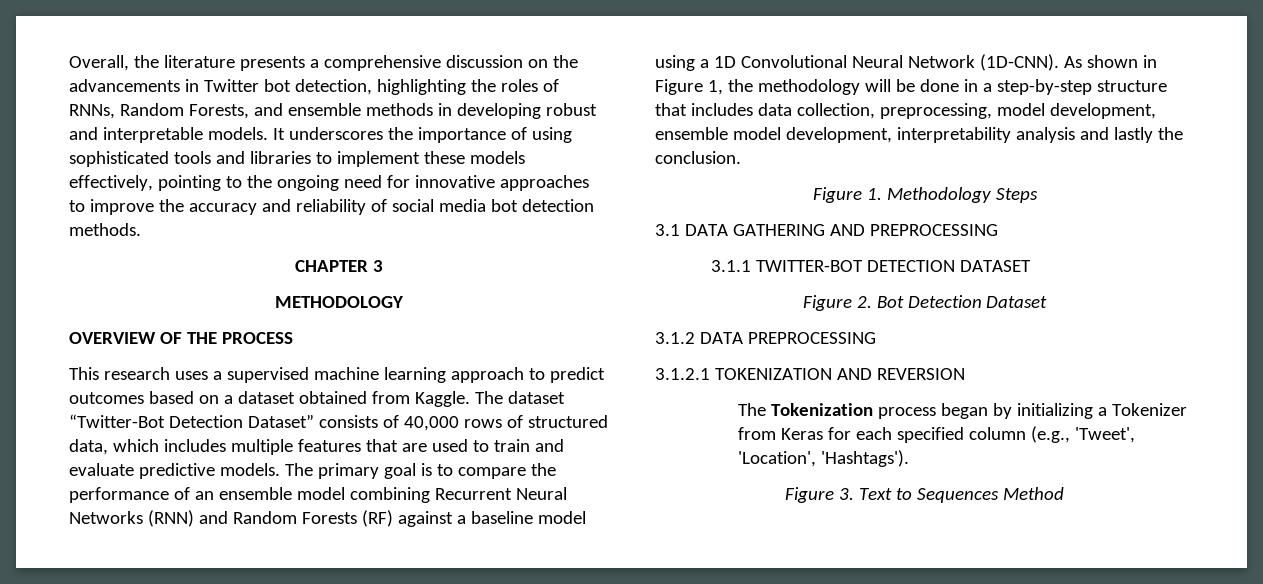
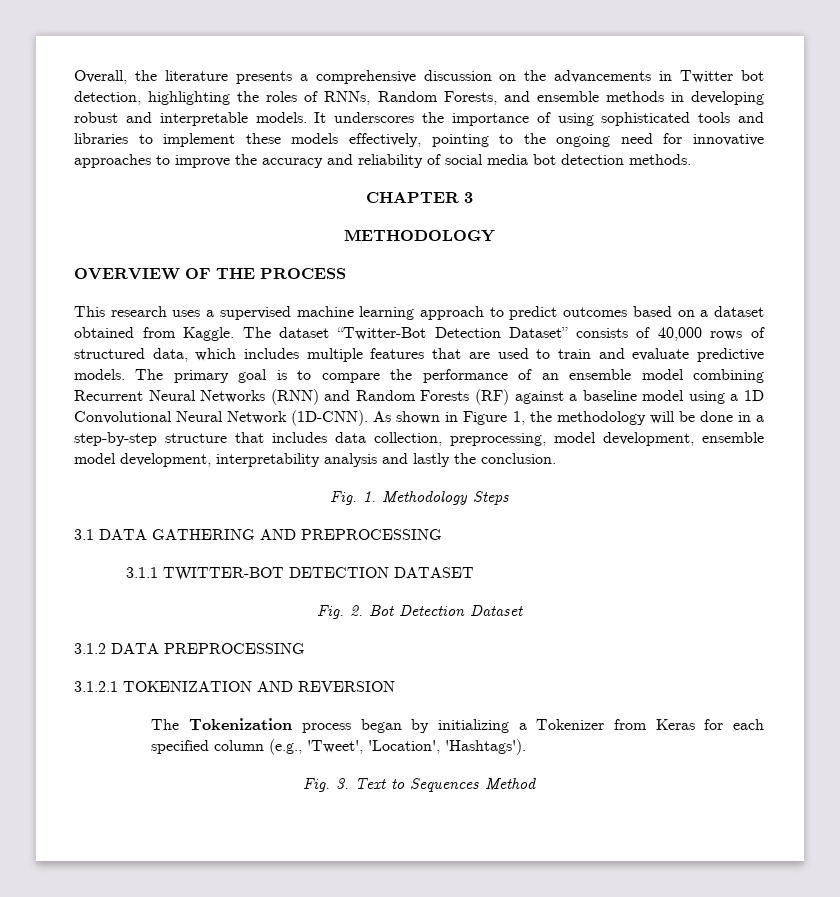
- Figure 1. Methodology Steps
+ Fig. 1. Methodology Steps
- Figure 2. Bot Detection Dataset
+ Fig. 2. Bot Detection Dataset
- Figure 3. Text to Sequences Method
+ Fig. 3. Text to Sequences Method

